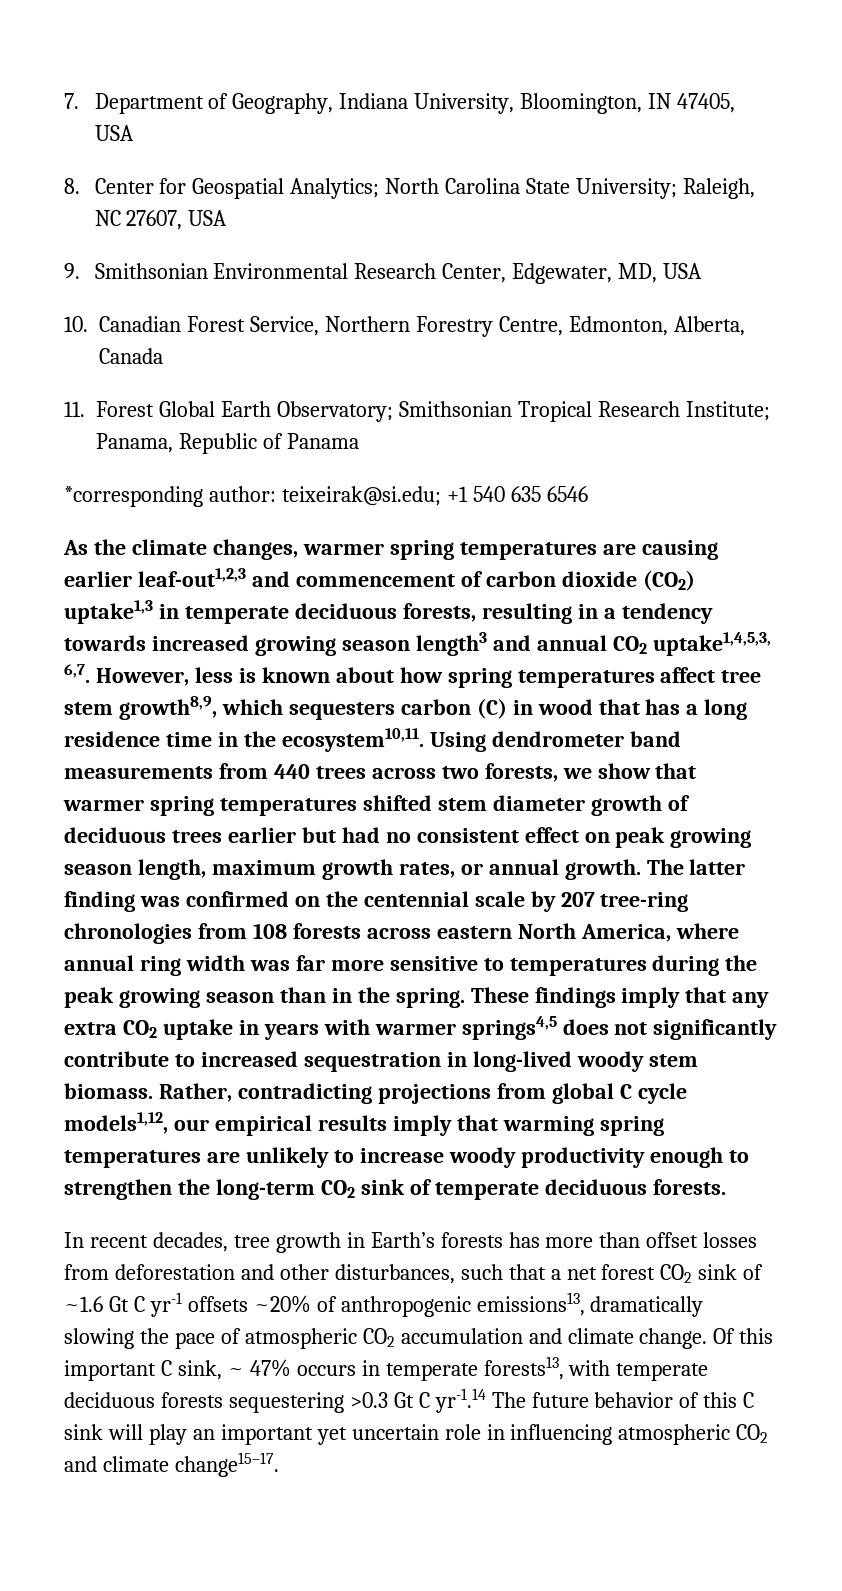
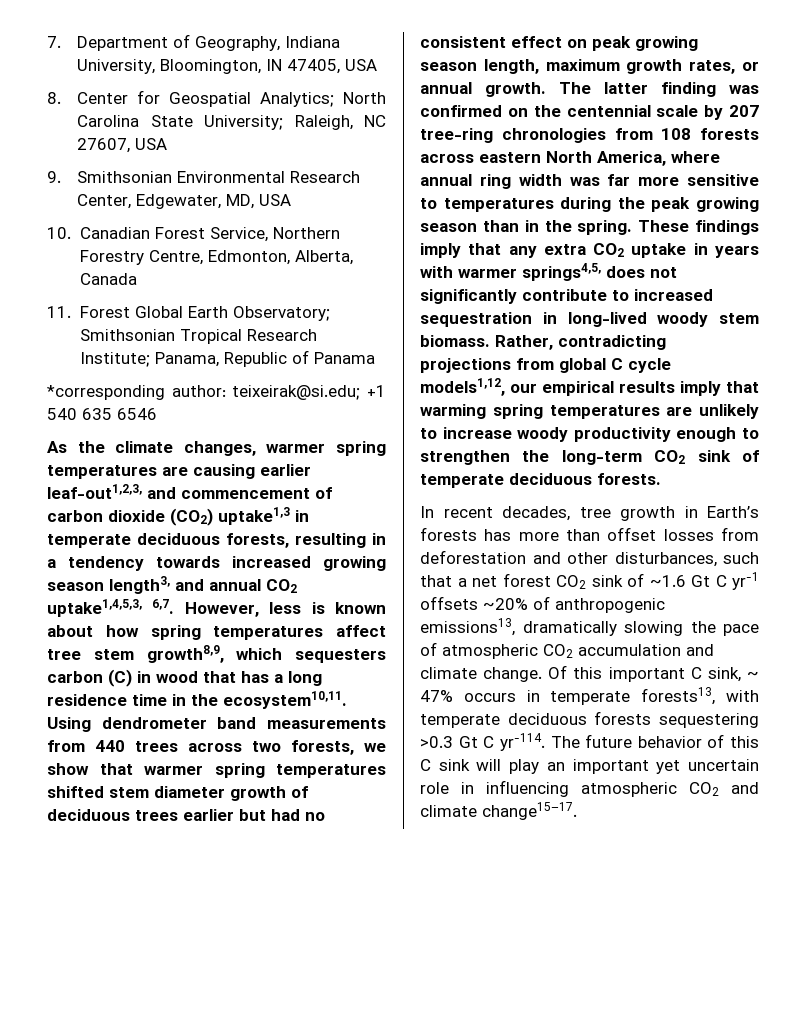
- As the climate changes, warmer spring temperatures are causing earlier leaf-out1,2,3 and commencement of carbon dioxide (CO2) uptake1,3 in temperate deciduous forests, resulting in a tendency towards increased growing season length3 and annual CO2 uptake1,4,5,3, 6,7.
+ As the climate changes, warmer spring temperatures are causing earlier leaf-out1,2,3, and commencement of carbon dioxide (CO2) uptake1,3 in temperate deciduous forests, resulting in a tendency towards increased growing season length3, and annual CO2 uptake1,4,5,3, 6,7.
- These findings imply that any extra CO2 uptake in years with warmer springs4,5 does not significantly contribute to increased sequestration in long-lived woody stem biomass.
+ These findings imply that any extra CO2 uptake in years with warmer springs4,5, does not significantly contribute to increased sequestration in long-lived woody stem biomass.
- Of this important C sink, ~ 47% occurs in temperate forests13, with temperate deciduous forests sequestering >0.3 Gt C yr-1.14 The future behavior of this C sink will play an important yet uncertain role in influencing atmospheric CO2 and climate change15–17.
+ Of this important C sink, ~ 47% occurs in temperate forests13, with temperate deciduous forests sequestering >0.3 Gt C yr-114. The future behavior of this C sink will play an important yet uncertain role in influencing atmospheric CO2 and climate change15–17.

